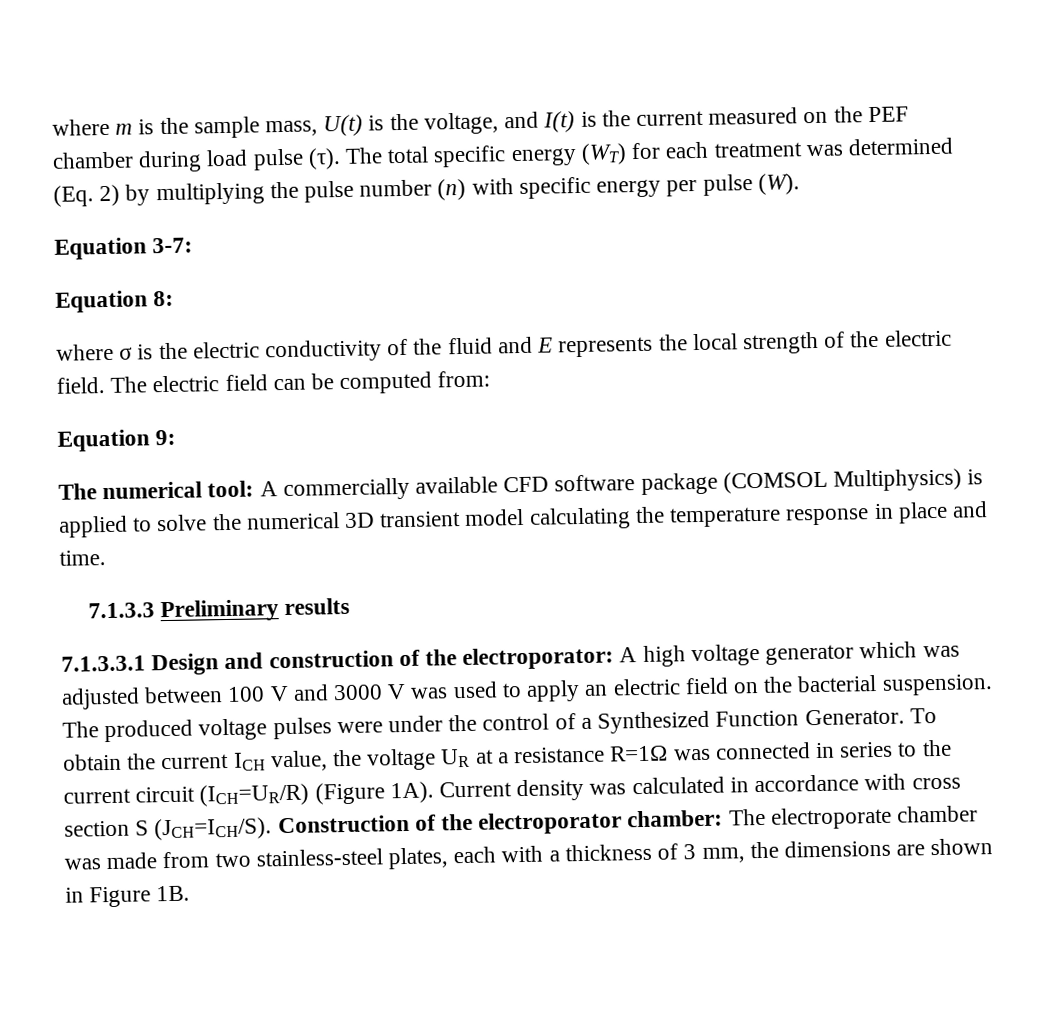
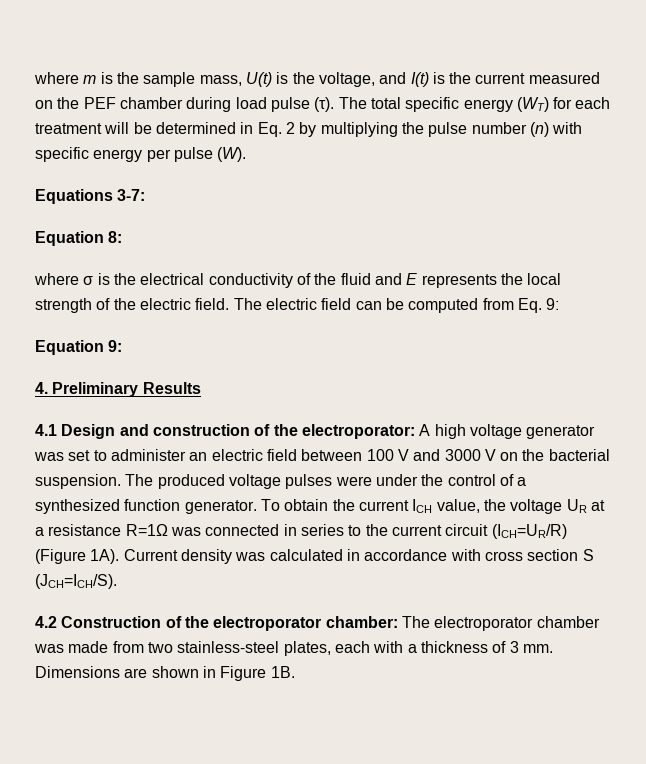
- The total specific energy (WT) for each treatment was determined (Eq. 2) by multiplying the pulse number (n) with specific energy per pulse (W).
+ The total specific energy (WT) for each treatment will be determined in Eq. 2 by multiplying the pulse number (n) with specific energy per pulse (W).
- Equation 3-7:
+ Equations 3-7:
- where σ is the electric conductivity of the fluid and E represents the local strength of the electric field.
+ where σ is the electrical conductivity of the fluid and E represents the local strength of the electric field.
- The electric field can be computed from:
+ The electric field can be computed from Eq. 9:
- The numerical tool: A commercially available CFD software package (COMSOL Multiphysics) is applied to solve the numerical 3D transient model calculating the temperature response in place and time.
- 7.1.3.3 Preliminary results
- 7.1.3.3.1 Design and construction of the electroporator: A high voltage generator which was adjusted between 100 V and 3000 V was used to apply an electric field on the bacterial suspension.
+ 4. Preliminary Results
+ 4.1 Design and construction of the electroporator: A high voltage generator was set to administer an electric field between 100 V and 3000 V on the bacterial suspension.
- The produced voltage pulses were under the control of a Synthesized Function Generator.
+ The produced voltage pulses were under the control of a synthesized function generator.
- Current density was calculated in accordance with cross section S (JCH=ICH/S). Construction of the electroporator chamber: The electroporate chamber was made from two stainless-steel plates, each with a thickness of 3 mm, the dimensions are shown in Figure 1B.
+ Current density was calculated in accordance with cross section S (JCH=ICH/S).
+ 4.2 Construction of the electroporator chamber: The electroporator chamber was made from two stainless-steel plates, each with a thickness of 3 mm. Dimensions are shown in Figure 1B.

